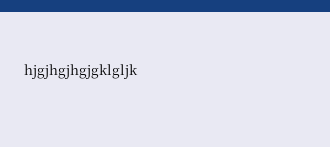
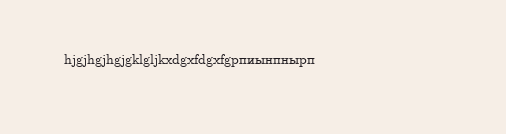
- hjgjhgjhgjgklgljk
+ hjgjhgjhgjgklgljkxdgxfdgxfgрпиынпнырп

